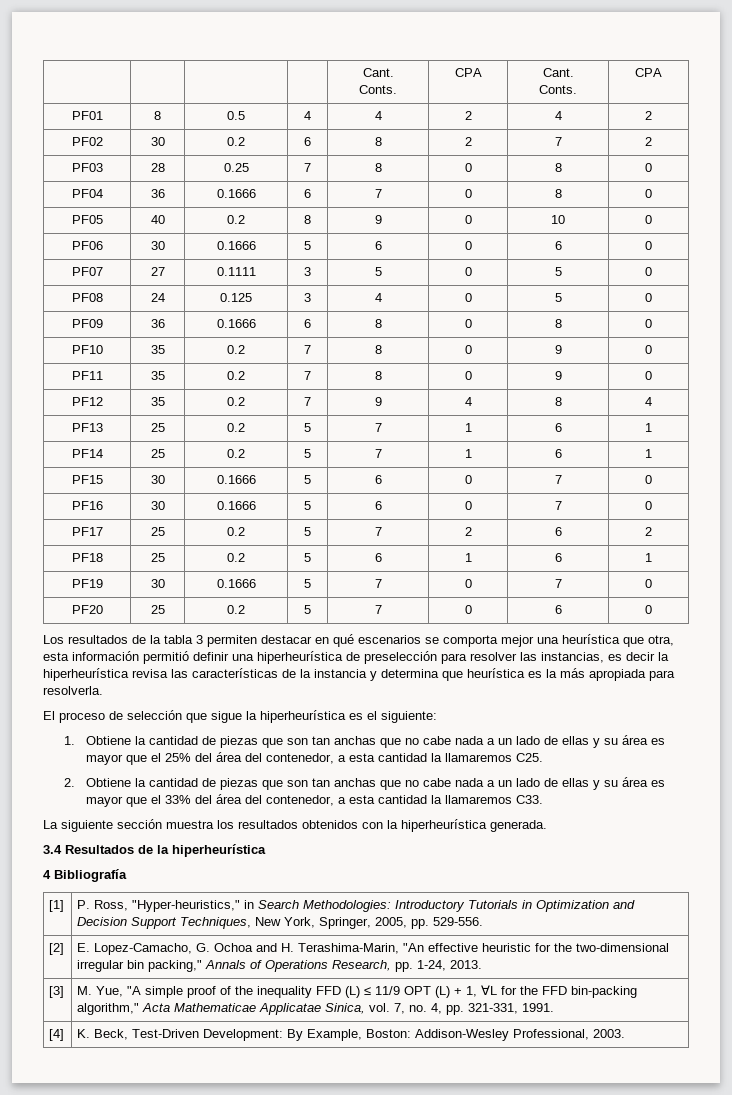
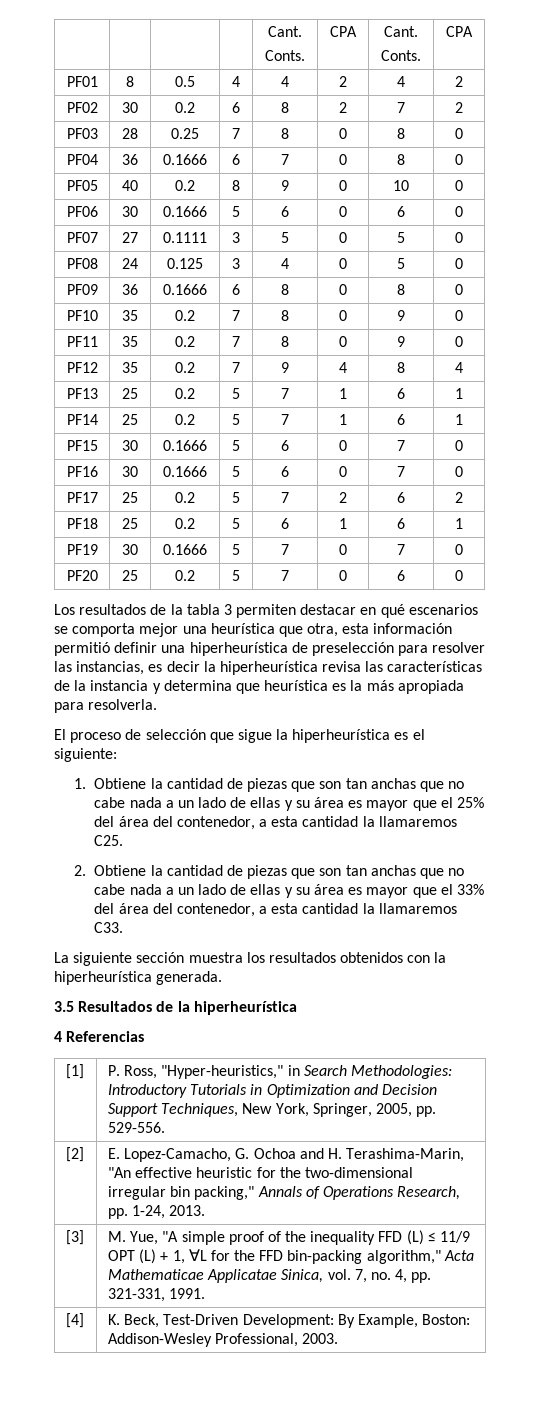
- 3.4 Resultados de la hiperheurística
+ 3.5 Resultados de la hiperheurística
- 4 Bibliografía
+ 4 Referencias

